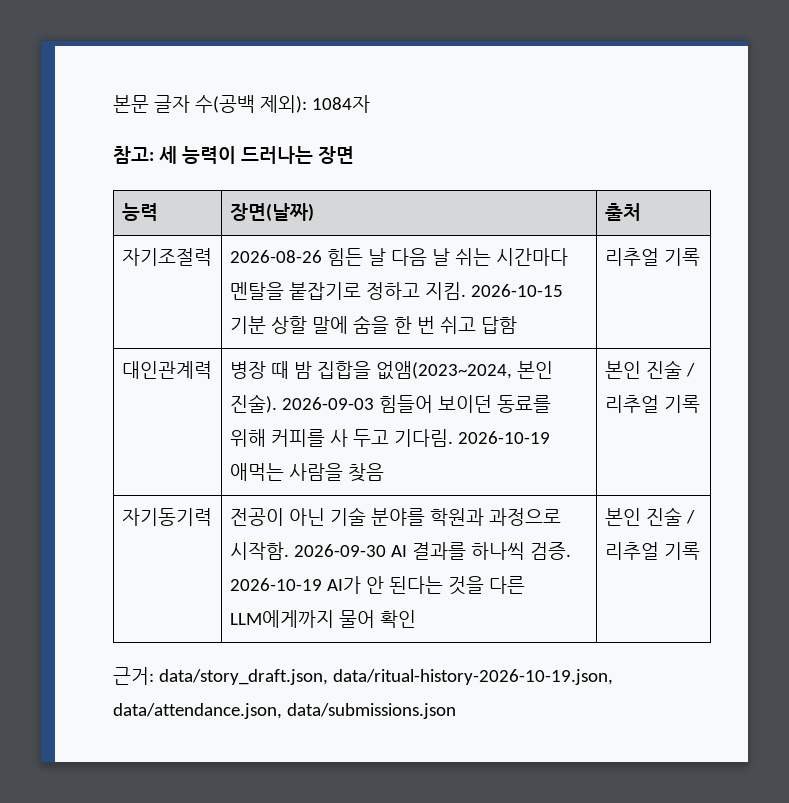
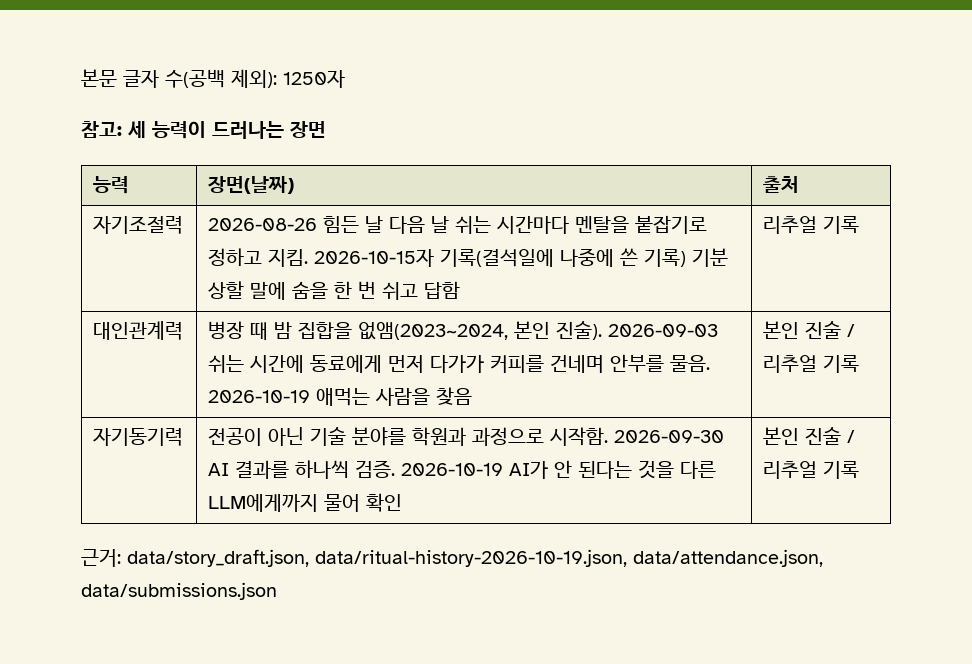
- 본문 글자 수(공백 제외): 1084자
+ 본문 글자 수(공백 제외): 1250자
- 자기조절력 | 2026-08-26 힘든 날 다음 날 쉬는 시간마다 멘탈을 붙잡기로 정하고 지킴. 2026-10-15 기분 상할 말에 숨을 한 번 쉬고 답함 | 리추얼 기록
+ 자기조절력 | 2026-08-26 힘든 날 다음 날 쉬는 시간마다 멘탈을 붙잡기로 정하고 지킴. 2026-10-15자 기록(결석일에 나중에 쓴 기록) 기분 상할 말에 숨을 한 번 쉬고 답함 | 리추얼 기록
- 대인관계력 | 병장 때 밤 집합을 없앰(2023~2024, 본인 진술). 2026-09-03 힘들어 보이던 동료를 위해 커피를 사 두고 기다림. 2026-10-19 애먹는 사람을 찾음 | 본인 진술 / 리추얼 기록
+ 대인관계력 | 병장 때 밤 집합을 없앰(2023~2024, 본인 진술). 2026-09-03 쉬는 시간에 동료에게 먼저 다가가 커피를 건네며 안부를 물음. 2026-10-19 애먹는 사람을 찾음 | 본인 진술 / 리추얼 기록

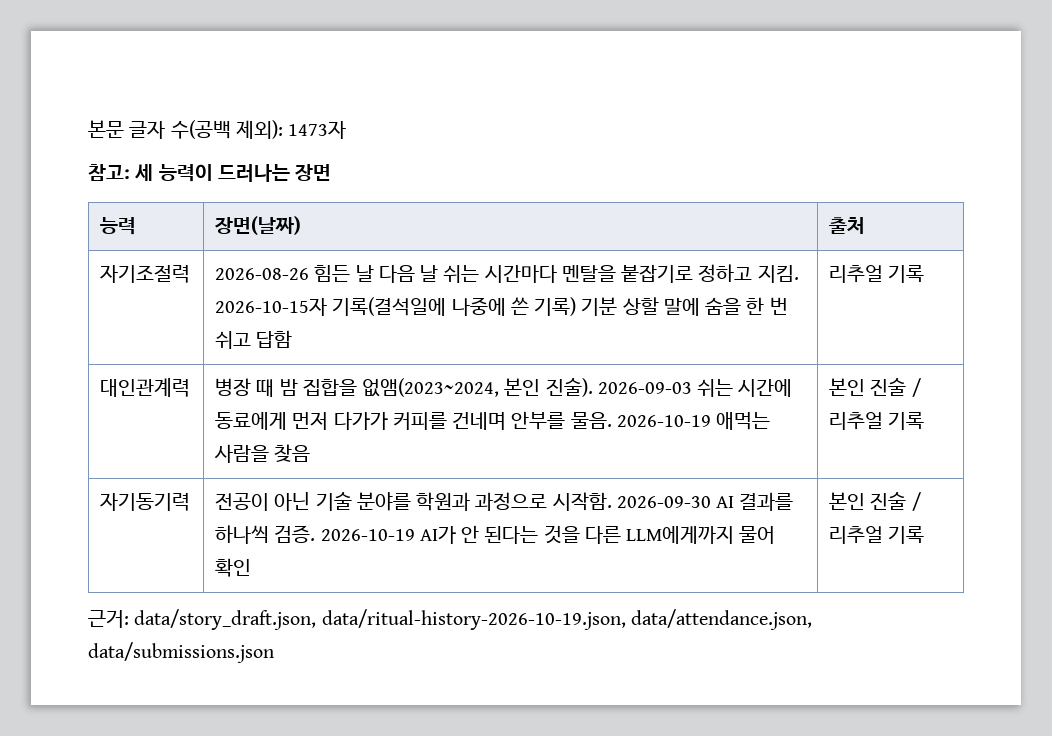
- 본문 글자 수(공백 제외): 1250자
+ 본문 글자 수(공백 제외): 1473자

